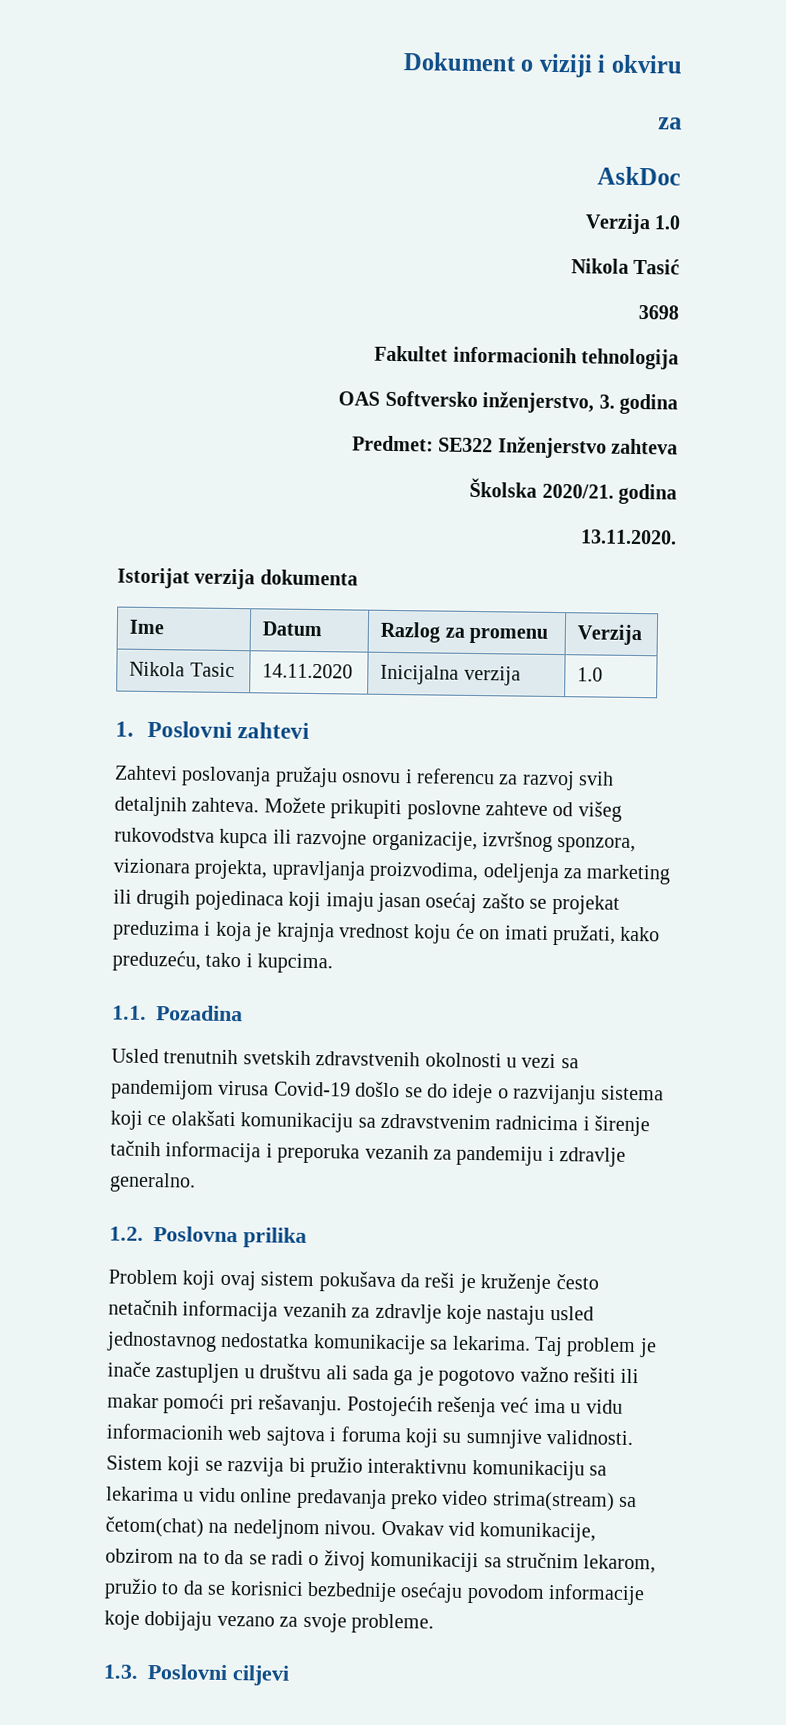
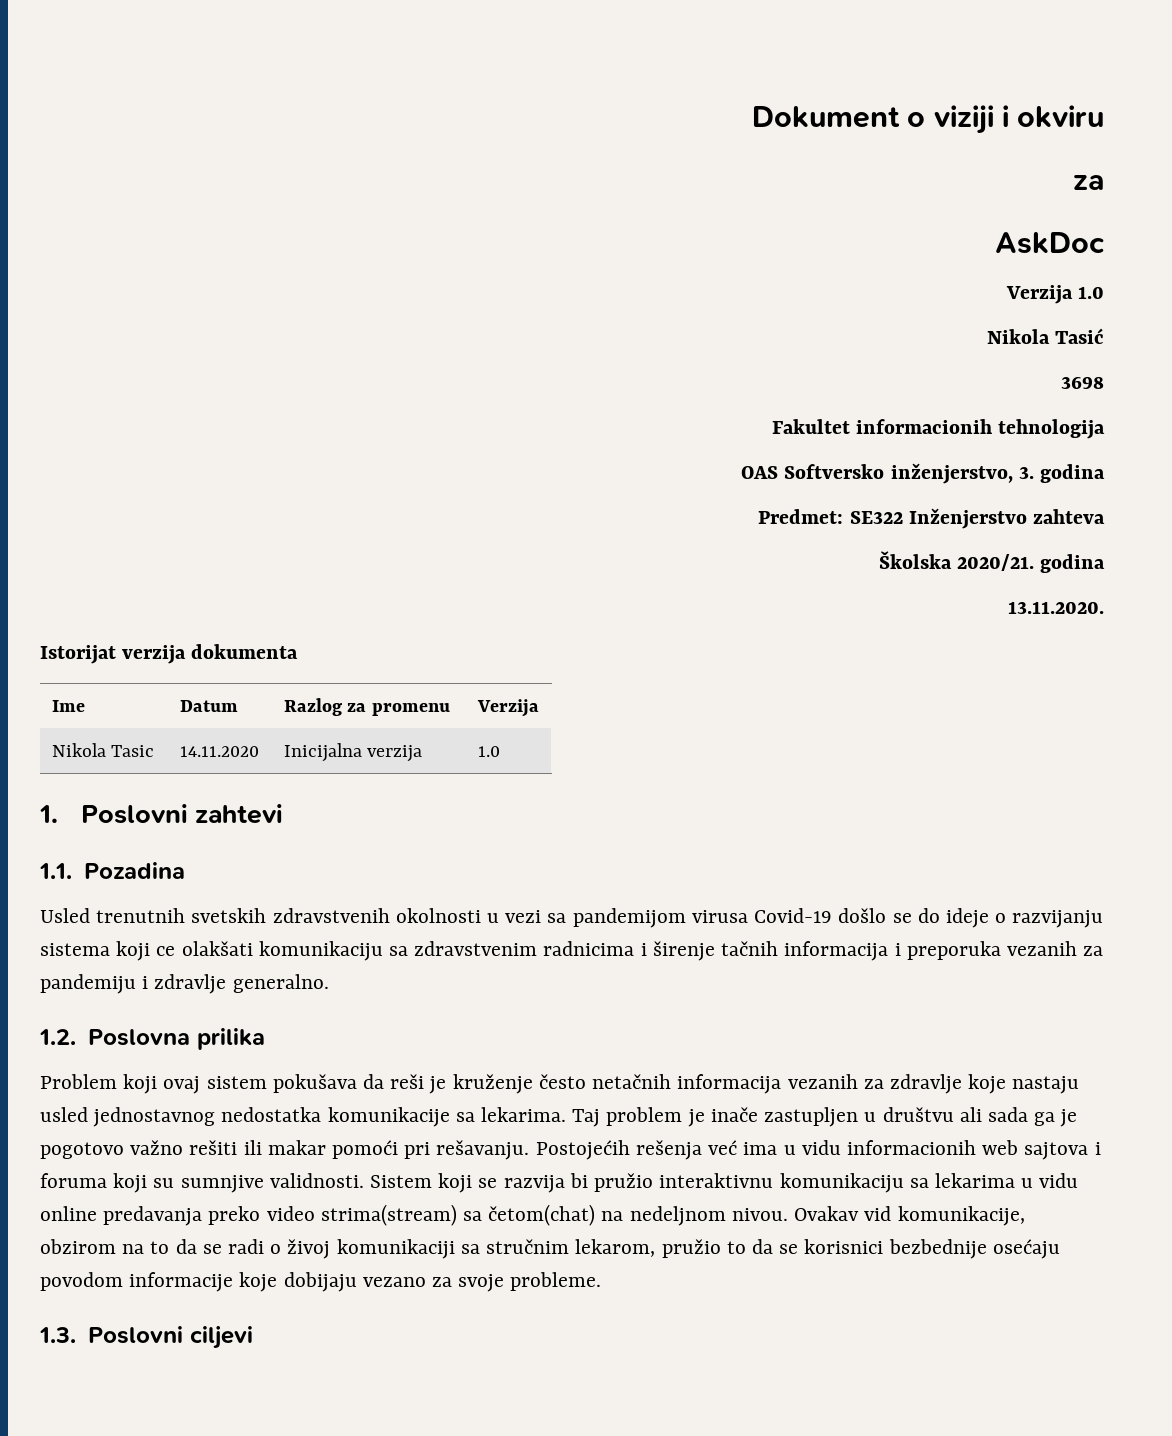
- Zahtevi poslovanja pružaju osnovu i referencu za razvoj svih detaljnih zahteva. Možete prikupiti poslovne zahteve od višeg rukovodstva kupca ili razvojne organizacije, izvršnog sponzora, vizionara projekta, upravljanja proizvodima, odeljenja za marketing ili drugih pojedinaca koji imaju jasan osećaj zašto se projekat preduzima i koja je krajnja vrednost koju će on imati pružati, kako preduzeću, tako i kupcima.

